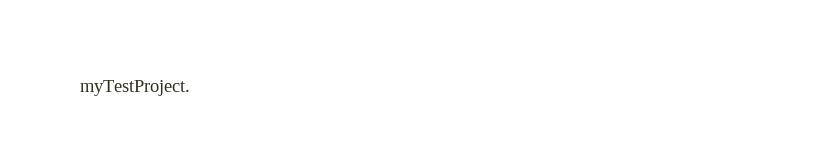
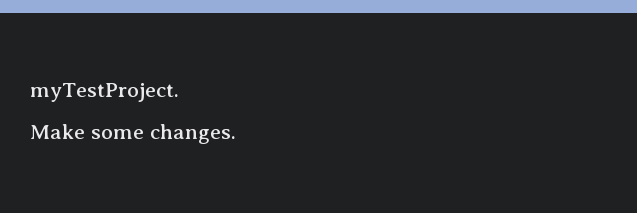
+ Make some changes.

